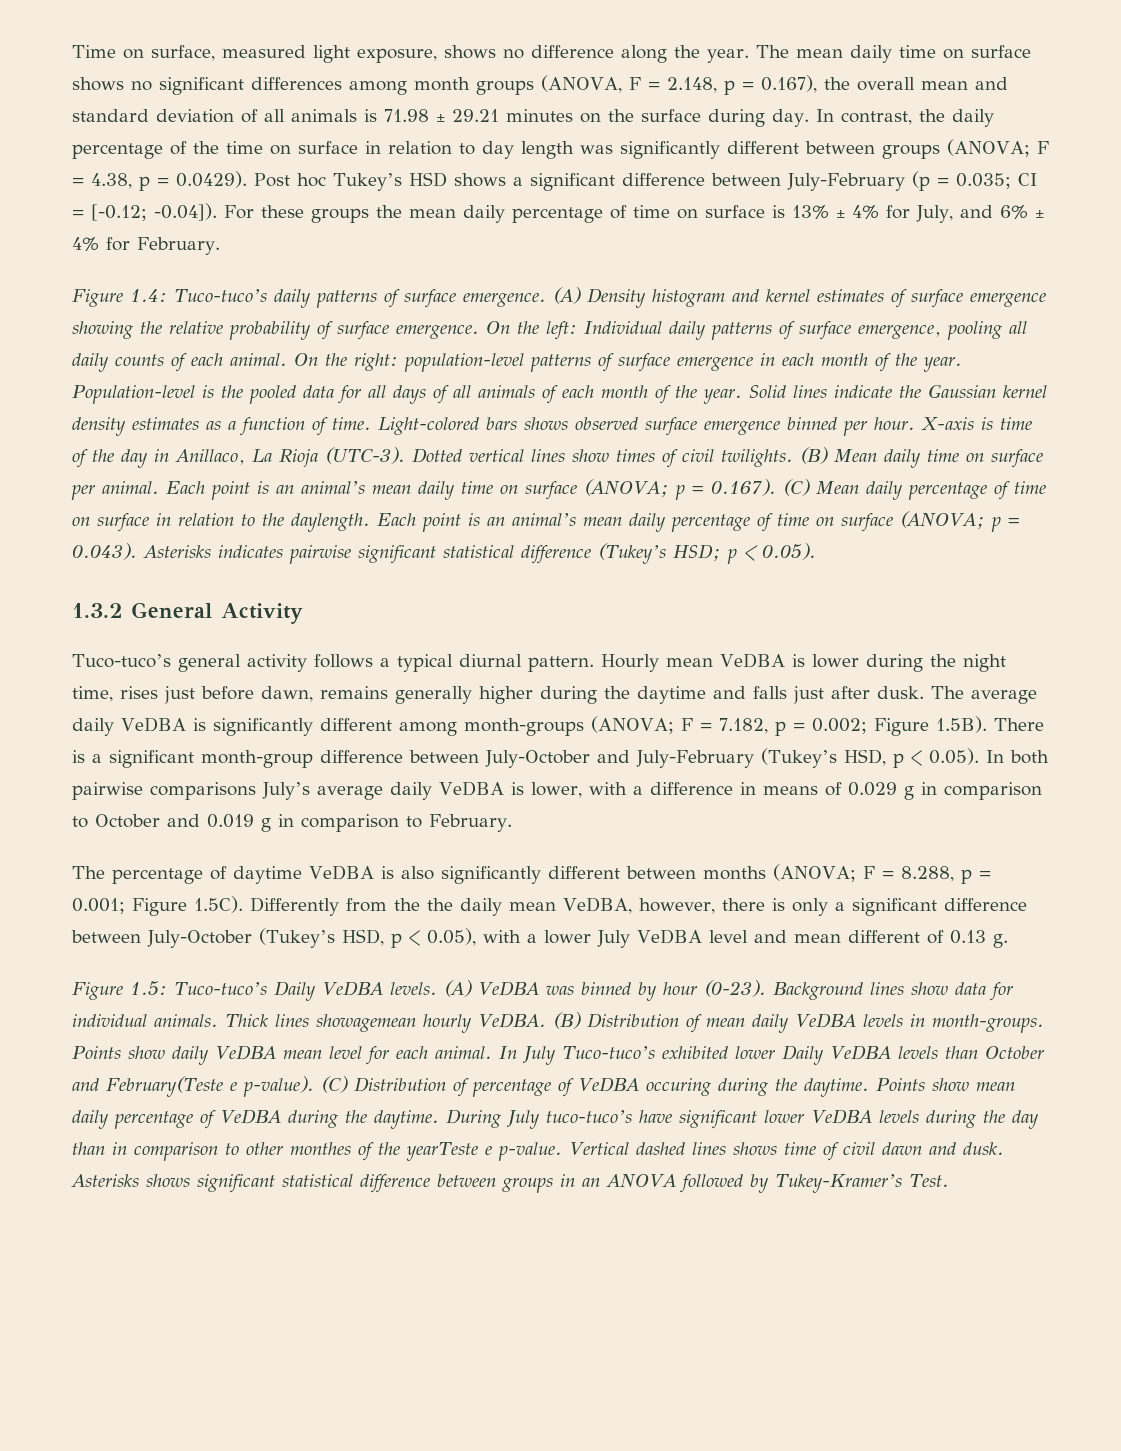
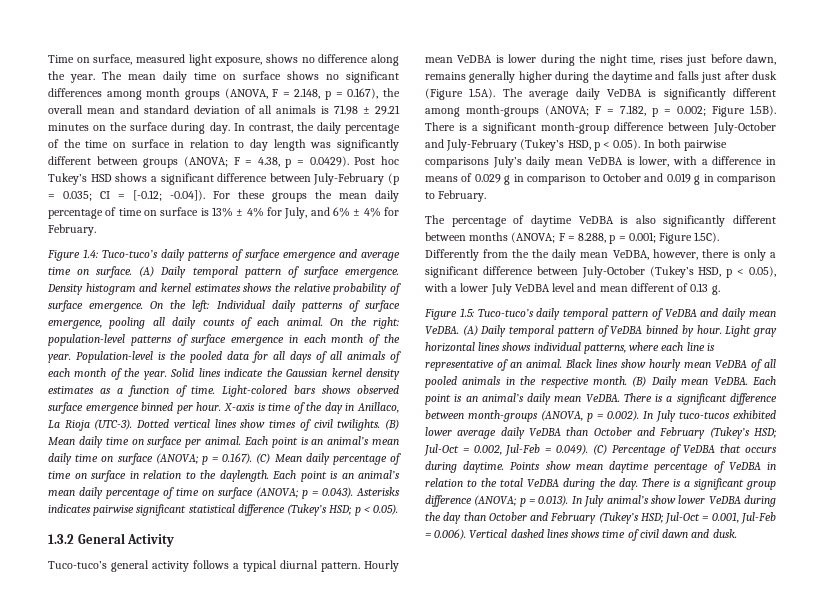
- Figure 1.4: Tuco-tuco’s daily patterns of surface emergence. (A) Density histogram and kernel estimates of surface emergence showing the relative probability of surface emergence.
+ Figure 1.4: Tuco-tuco’s daily patterns of surface emergence and average time on surface. (A) Daily temporal pattern of surface emergence. Density histogram and kernel estimates shows the relative probability of surface emergence.
- Hourly mean VeDBA is lower during the night time, rises just before dawn, remains generally higher during the daytime and falls just after dusk. The average daily VeDBA is significantly different among month-groups (ANOVA;
+ Hourly mean VeDBA is lower during the night time, rises just before dawn, remains generally higher during the daytime and falls just after dusk (Figure 1.5A). The average daily VeDBA is significantly different among month-groups (ANOVA;
- Figure 1.5B). There is a significant month-group difference between July-October and July-February (Tukey’s HSD, p < 0.05). In both pairwise comparisons July’s average daily VeDBA is lower, with a difference in means of 0.029 g in comparison to October and 0.019 g in comparison to February.
+ Figure 1.5B). There is a significant month-group difference between July-October and July-February (Tukey’s HSD, p < 0.05). In both pairwise comparisons July’s daily mean VeDBA is lower, with a difference in means of 0.029 g in comparison to October and 0.019 g in comparison to February.
- Figure 1.5: Tuco-tuco’s Daily VeDBA levels. (A) VeDBA was binned by hour (0-23). Background lines show data for individual animals. Thick lines showagemean hourly VeDBA. (B) Distribution of mean daily VeDBA levels in month-groups. Points show daily VeDBA mean level for each animal. In July Tuco-tuco’s exhibited lower Daily VeDBA levels than October and February(Teste e p-value). (C) Distribution of percentage of VeDBA occuring during the daytime.
+ Figure 1.5: Tuco-tuco’s daily temporal pattern of VeDBA and daily mean VeDBA. (A) Daily temporal pattern of VeDBA binned by hour. Light gray horizontal lines shows individual patterns, where each line is representative of an animal. Black lines show hourly mean VeDBA of all pooled animals in the respective month. (B) Daily mean VeDBA. Each point is an animal’s daily mean VeDBA. There is a significant difference between month-groups (ANOVA, p = 0.002). In July tuco-tucos exhibited lower average daily VeDBA than October and February (Tukey’s HSD; Jul-Oct = 0.002, Jul-Feb = 0.049). (C) Percentage of VeDBA that occurs during daytime.
- Points show mean daily percentage of VeDBA during the daytime. During July tuco-tuco’s have significant lower VeDBA levels during the day than in comparison to other monthes of the yearTeste e p-value. Vertical dashed lines shows time of civil dawn and dusk. Asterisks shows significant statistical difference between groups in an ANOVA followed by Tukey-Kramer’s Test.
+ Points show mean daytime percentage of VeDBA in relation to the total VeDBA during the day. There is a significant group difference (ANOVA; p = 0.013). In July animal’s show lower VeDBA during the day than October and February (Tukey’s HSD; Jul-Oct = 0.001, Jul-Feb = 0.006). Vertical dashed lines shows time of civil dawn and dusk.

